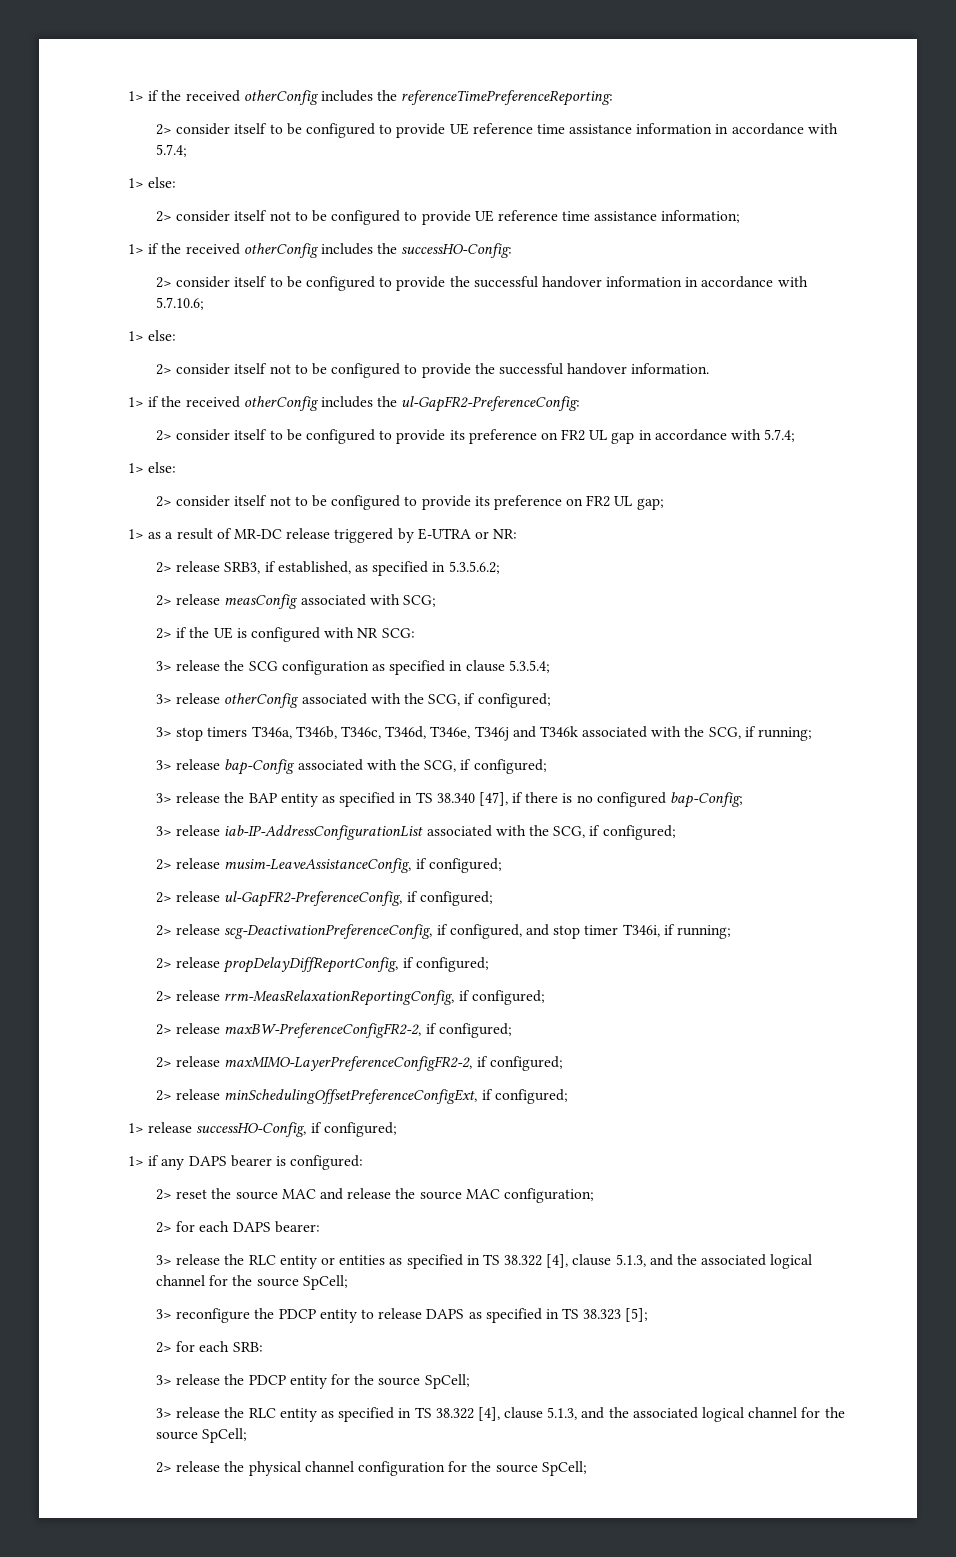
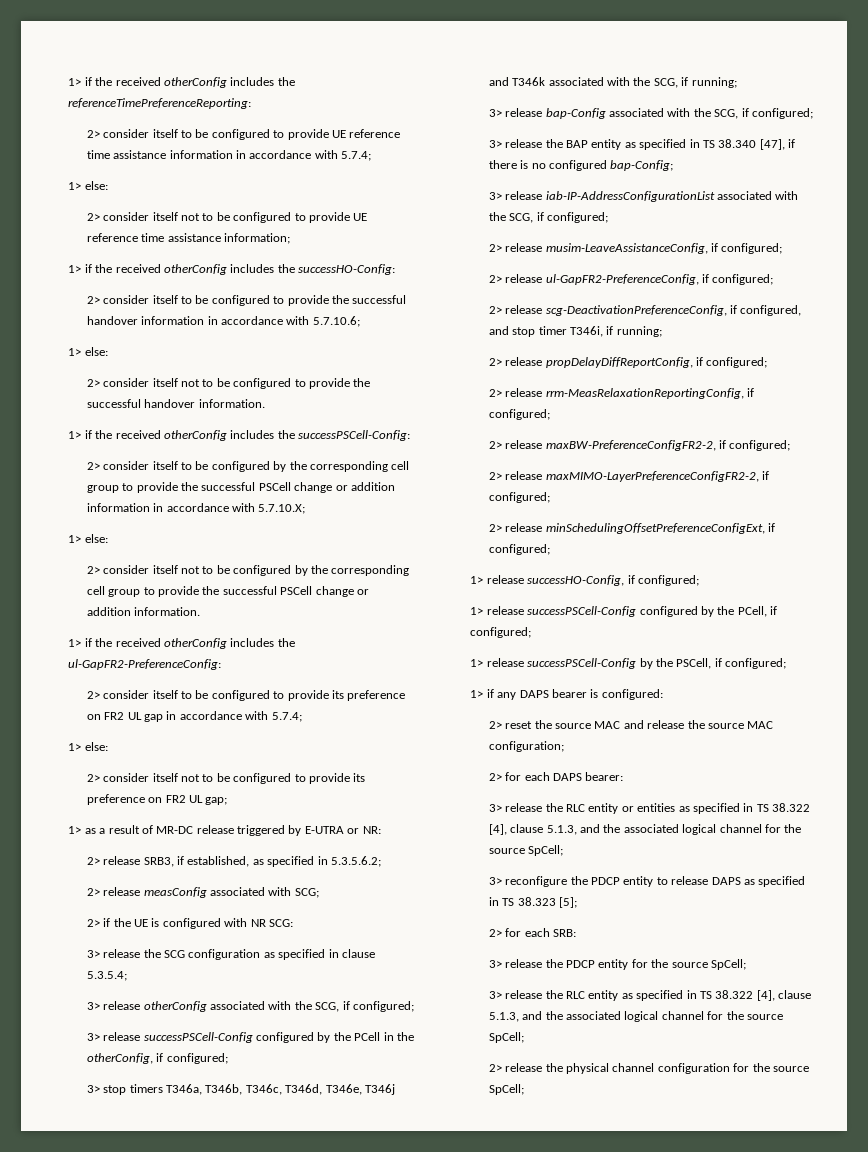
+ 1> if the received otherConfig includes the successPSCell-Config:
+ 2> consider itself to be configured by the corresponding cell group to provide the successful PSCell change or addition information in accordance with 5.7.10.X;
+ 1> else:
+ 2> consider itself not to be configured by the corresponding cell group to provide the successful PSCell change or addition information.
+ 3> release successPSCell-Config configured by the PCell in the otherConfig, if configured;
+ 1> release successPSCell-Config configured by the PCell, if configured;
+ 1> release successPSCell-Config by the PSCell, if configured;

